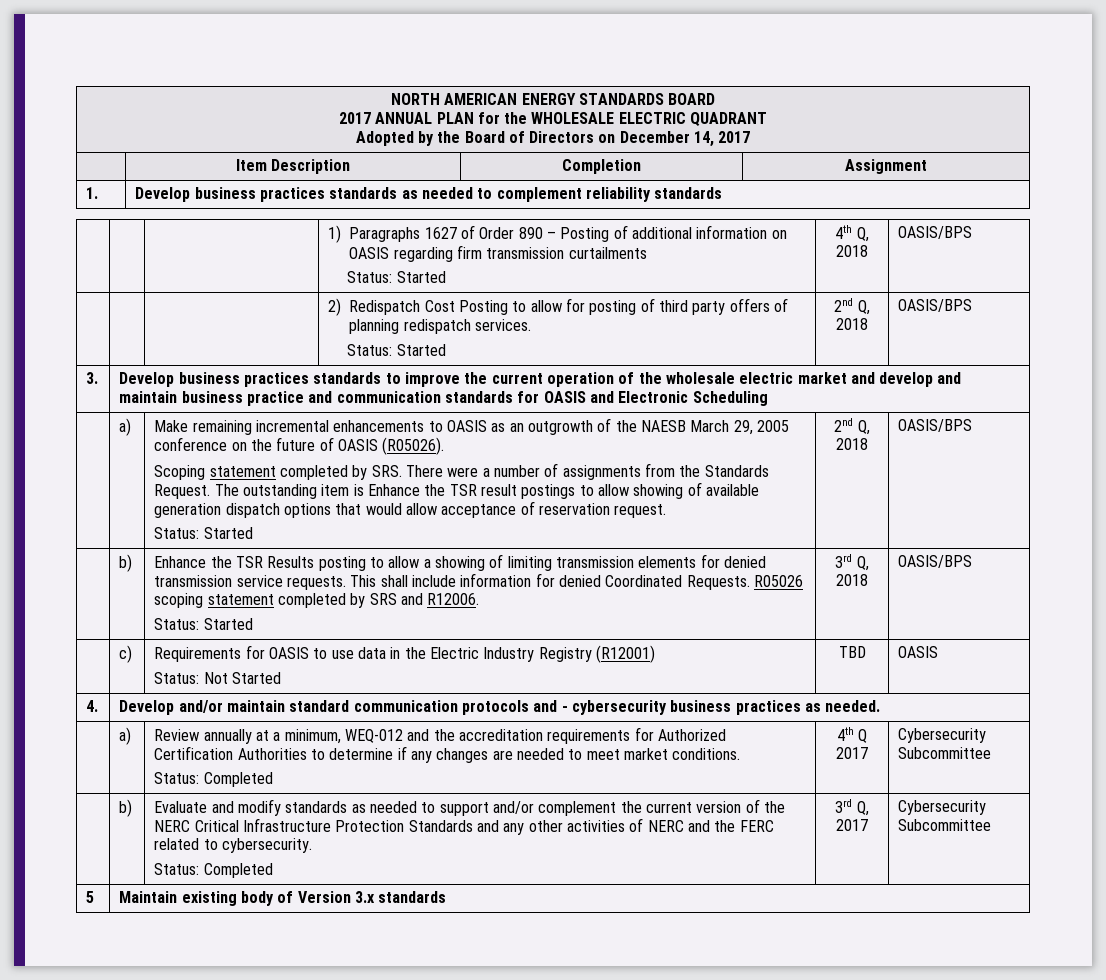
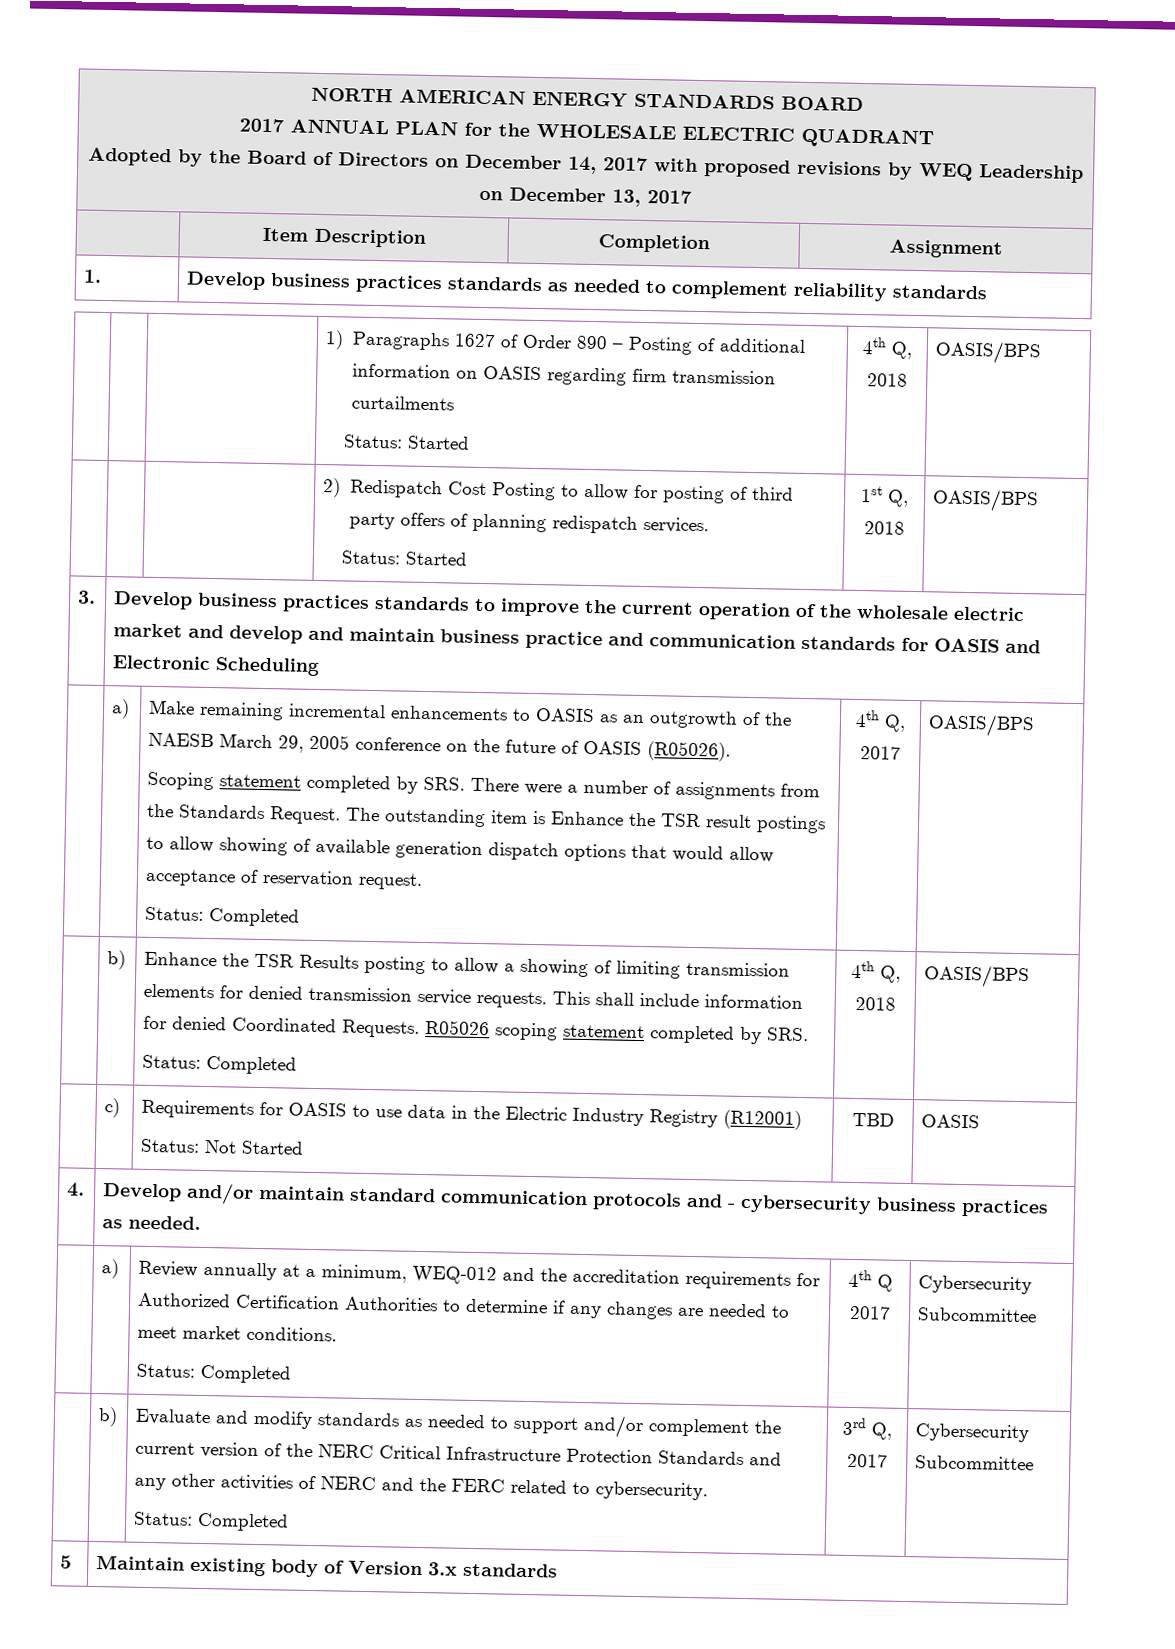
  NORTH AMERICAN ENERGY STANDARDS BOARD
  2017 ANNUAL PLAN for the WHOLESALE ELECTRIC QUADRANT
- Adopted by the Board of Directors on December 14, 2017
+ Adopted by the Board of Directors on December 14, 2017 with proposed revisions by WEQ Leadership on December 13, 2017
  | | | 2) Redispatch Cost Posting to allow for posting of third party offers of planning redispatch services.
- Status: Started | 2nd Q, 2018 | OASIS/BPS
+ Status: Started | 1st Q, 2018 | OASIS/BPS
  The outstanding item is Enhance the TSR result postings to allow showing of available generation dispatch options that would allow acceptance of reservation request.
- Status: Started | 2nd Q, 2018
+ Status: Completed | 4th Q, 2017
- R05026 scoping statement completed by SRS and R12006.
- Status: Started | 3rd Q, 2018
+ R05026 scoping statement completed by SRS.
+ Status: Completed | 4th Q, 2018

